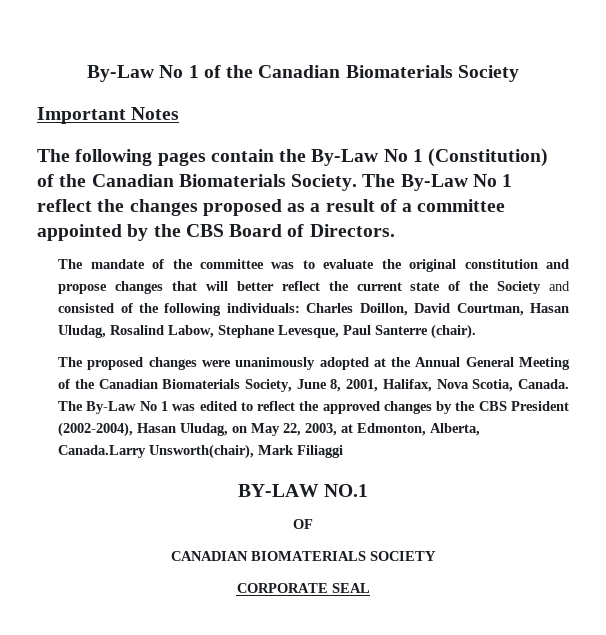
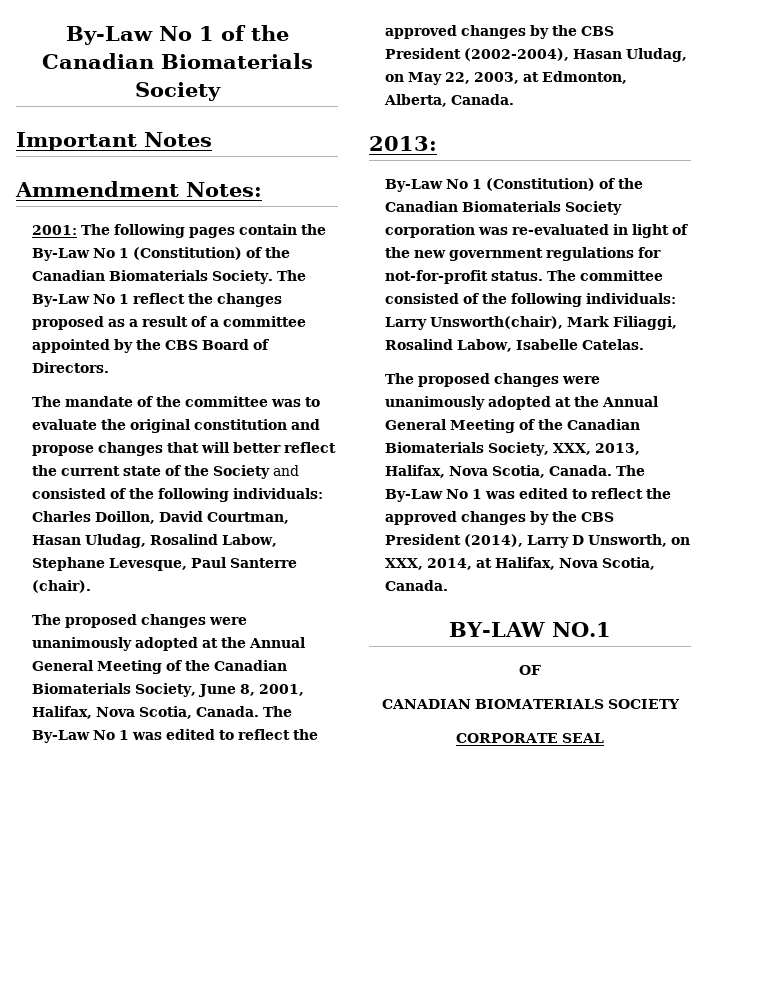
- The following pages contain the By-Law No 1 (Constitution) of the Canadian Biomaterials Society.
+ Ammendment Notes:
+ 2001: The following pages contain the By-Law No 1 (Constitution) of the Canadian Biomaterials Society.
- The By-Law No 1 was edited to reflect the approved changes by the CBS President (2002-2004), Hasan Uludag, on May 22, 2003, at Edmonton, Alberta, Canada.Larry Unsworth(chair), Mark Filiaggi
+ The By-Law No 1 was edited to reflect the approved changes by the CBS President (2002-2004), Hasan Uludag, on May 22, 2003, at Edmonton, Alberta, Canada.
+ 2013:
+ By-Law No 1 (Constitution) of the Canadian Biomaterials Society corporation was re-evaluated in light of the new government regulations for not-for-profit status. The committee consisted of the following individuals: Larry Unsworth(chair), Mark Filiaggi, Rosalind Labow, Isabelle Catelas.
+ The proposed changes were unanimously adopted at the Annual General Meeting of the Canadian Biomaterials Society, XXX, 2013, Halifax, Nova Scotia, Canada. The By-Law No 1 was edited to reflect the approved changes by the CBS President (2014), Larry D Unsworth, on XXX, 2014, at Halifax, Nova Scotia, Canada.

